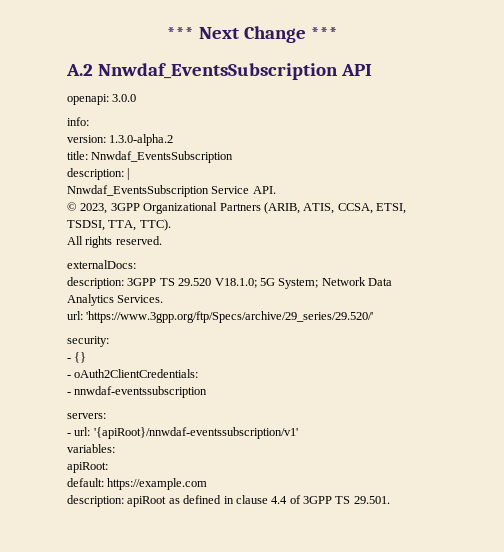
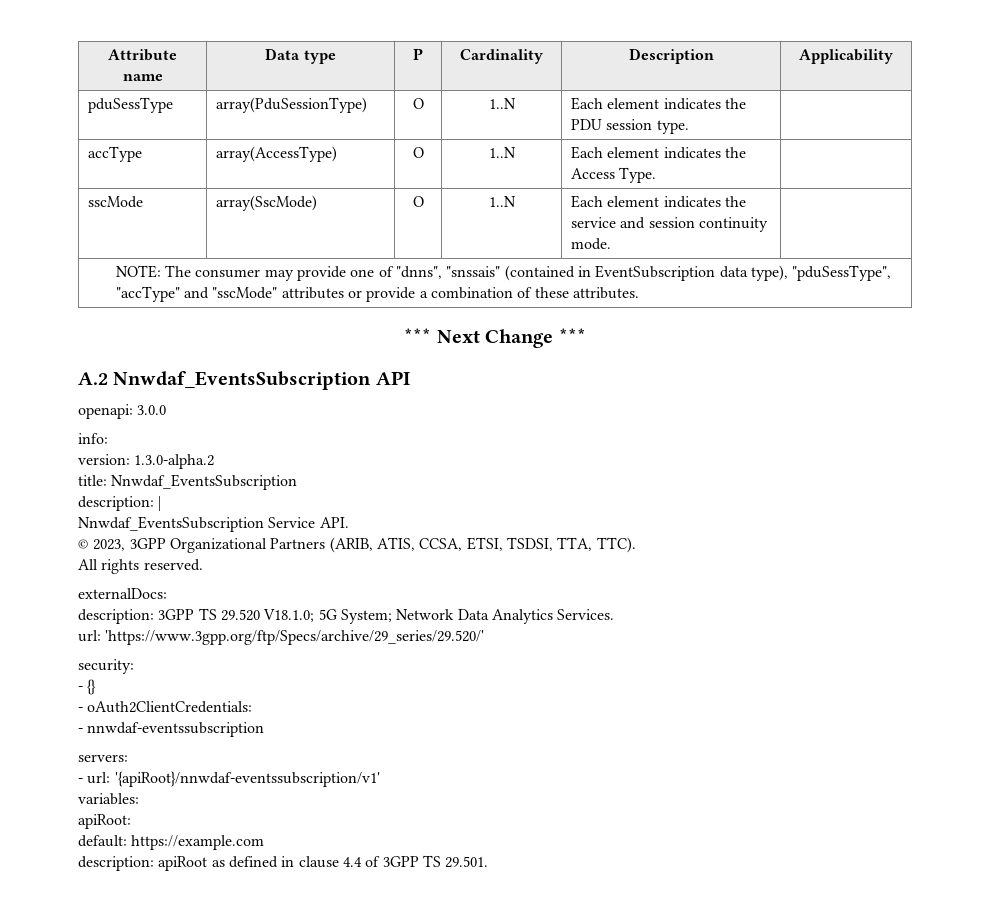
+ Attribute name | Data type | P | Cardinality | Description | Applicability
+ pduSessType | array(PduSessionType) | O | 1..N | Each element indicates the PDU session type. |
+ accType | array(AccessType) | O | 1..N | Each element indicates the Access Type. |
+ sscMode | array(SscMode) | O | 1..N | Each element indicates the service and session continuity mode. |
+ NOTE: The consumer may provide one of "dnns", "snssais" (contained in EventSubscription data type), "pduSessType", "accType" and "sscMode" attributes or provide a combination of these attributes.

